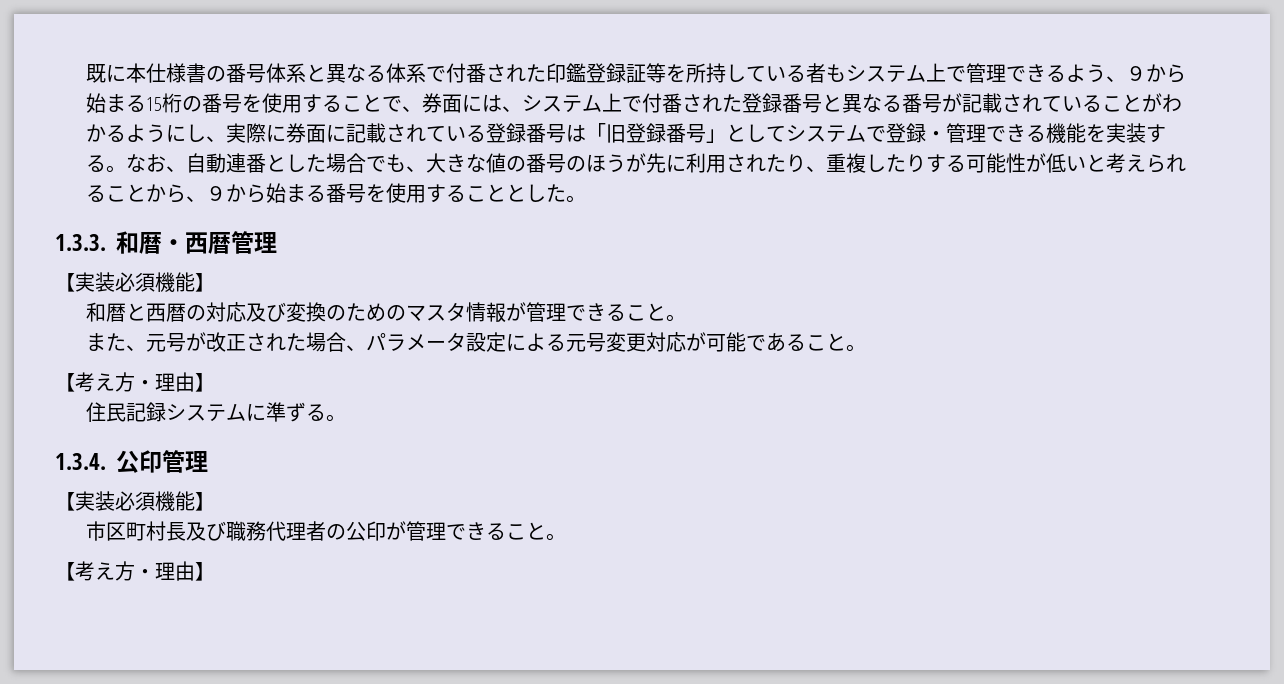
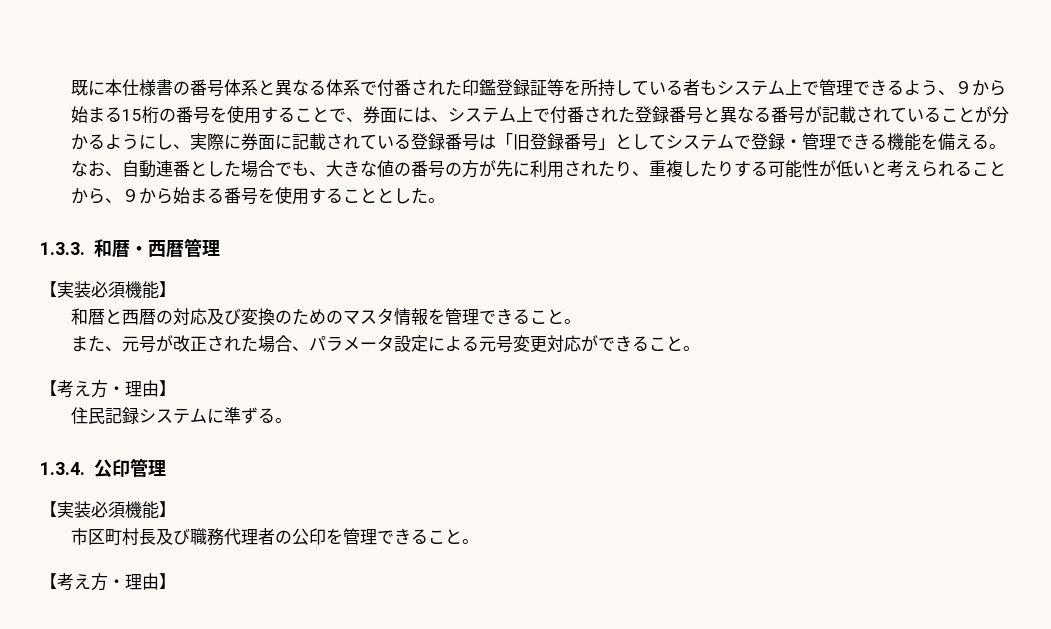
- 既に本仕様書の番号体系と異なる体系で付番された印鑑登録証等を所持している者もシステム上で管理できるよう、９から始まる15桁の番号を使用することで、券面には、システム上で付番された登録番号と異なる番号が記載されていることがわかるようにし、実際に券面に記載されている登録番号は「旧登録番号」としてシステムで登録・管理できる機能を実装する。
+ 既に本仕様書の番号体系と異なる体系で付番された印鑑登録証等を所持している者もシステム上で管理できるよう、９から始まる15桁の番号を使用することで、券面には、システム上で付番された登録番号と異なる番号が記載されていることが分かるようにし、実際に券面に記載されている登録番号は「旧登録番号」としてシステムで登録・管理できる機能を備える。
- なお、自動連番とした場合でも、大きな値の番号のほうが先に利用されたり、重複したりする可能性が低いと考えられることから、９から始まる番号を使用することとした。
+ なお、自動連番とした場合でも、大きな値の番号の方が先に利用されたり、重複したりする可能性が低いと考えられることから、９から始まる番号を使用することとした。
- 和暦と西暦の対応及び変換のためのマスタ情報が管理できること。
+ 和暦と西暦の対応及び変換のためのマスタ情報を管理できること。
- また、元号が改正された場合、パラメータ設定による元号変更対応が可能であること。
+ また、元号が改正された場合、パラメータ設定による元号変更対応ができること。
- 市区町村長及び職務代理者の公印が管理できること。
+ 市区町村長及び職務代理者の公印を管理できること。

